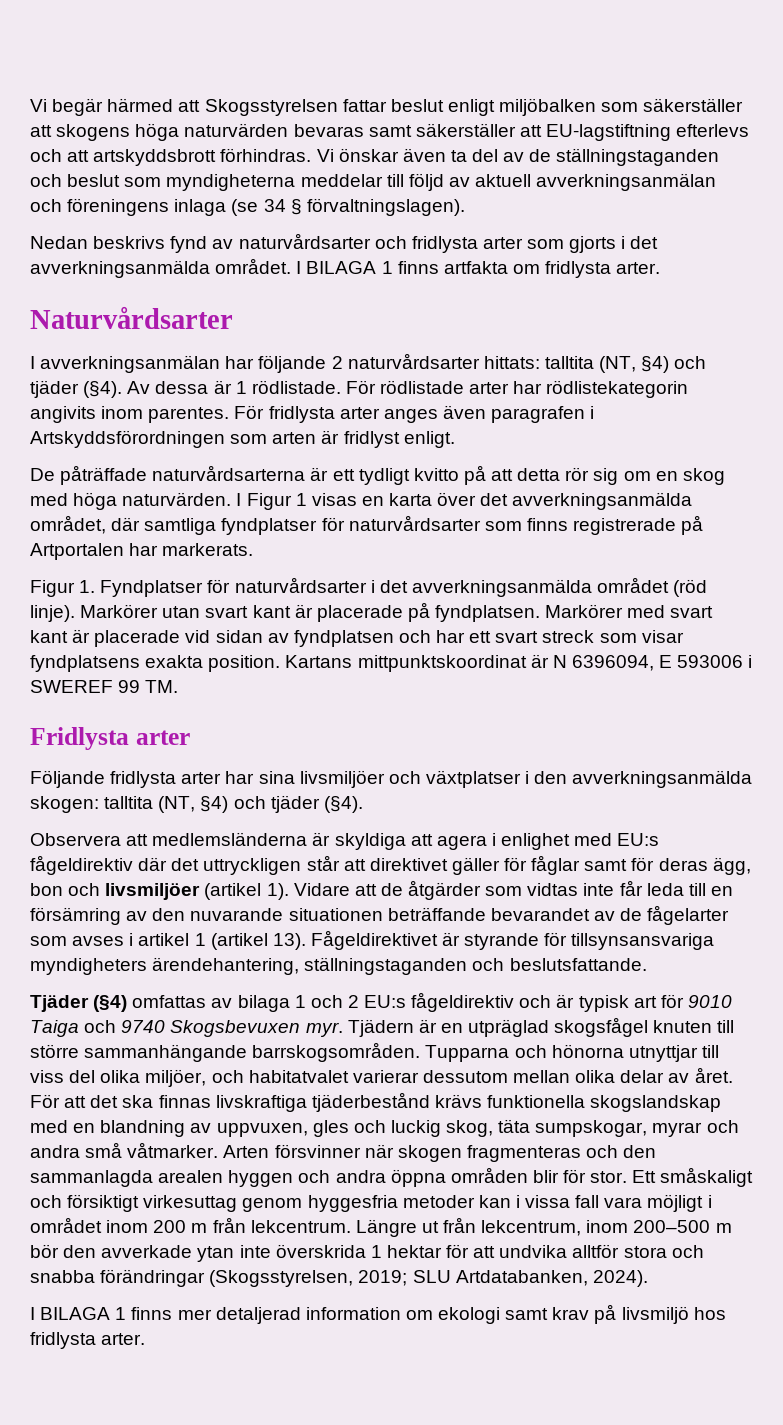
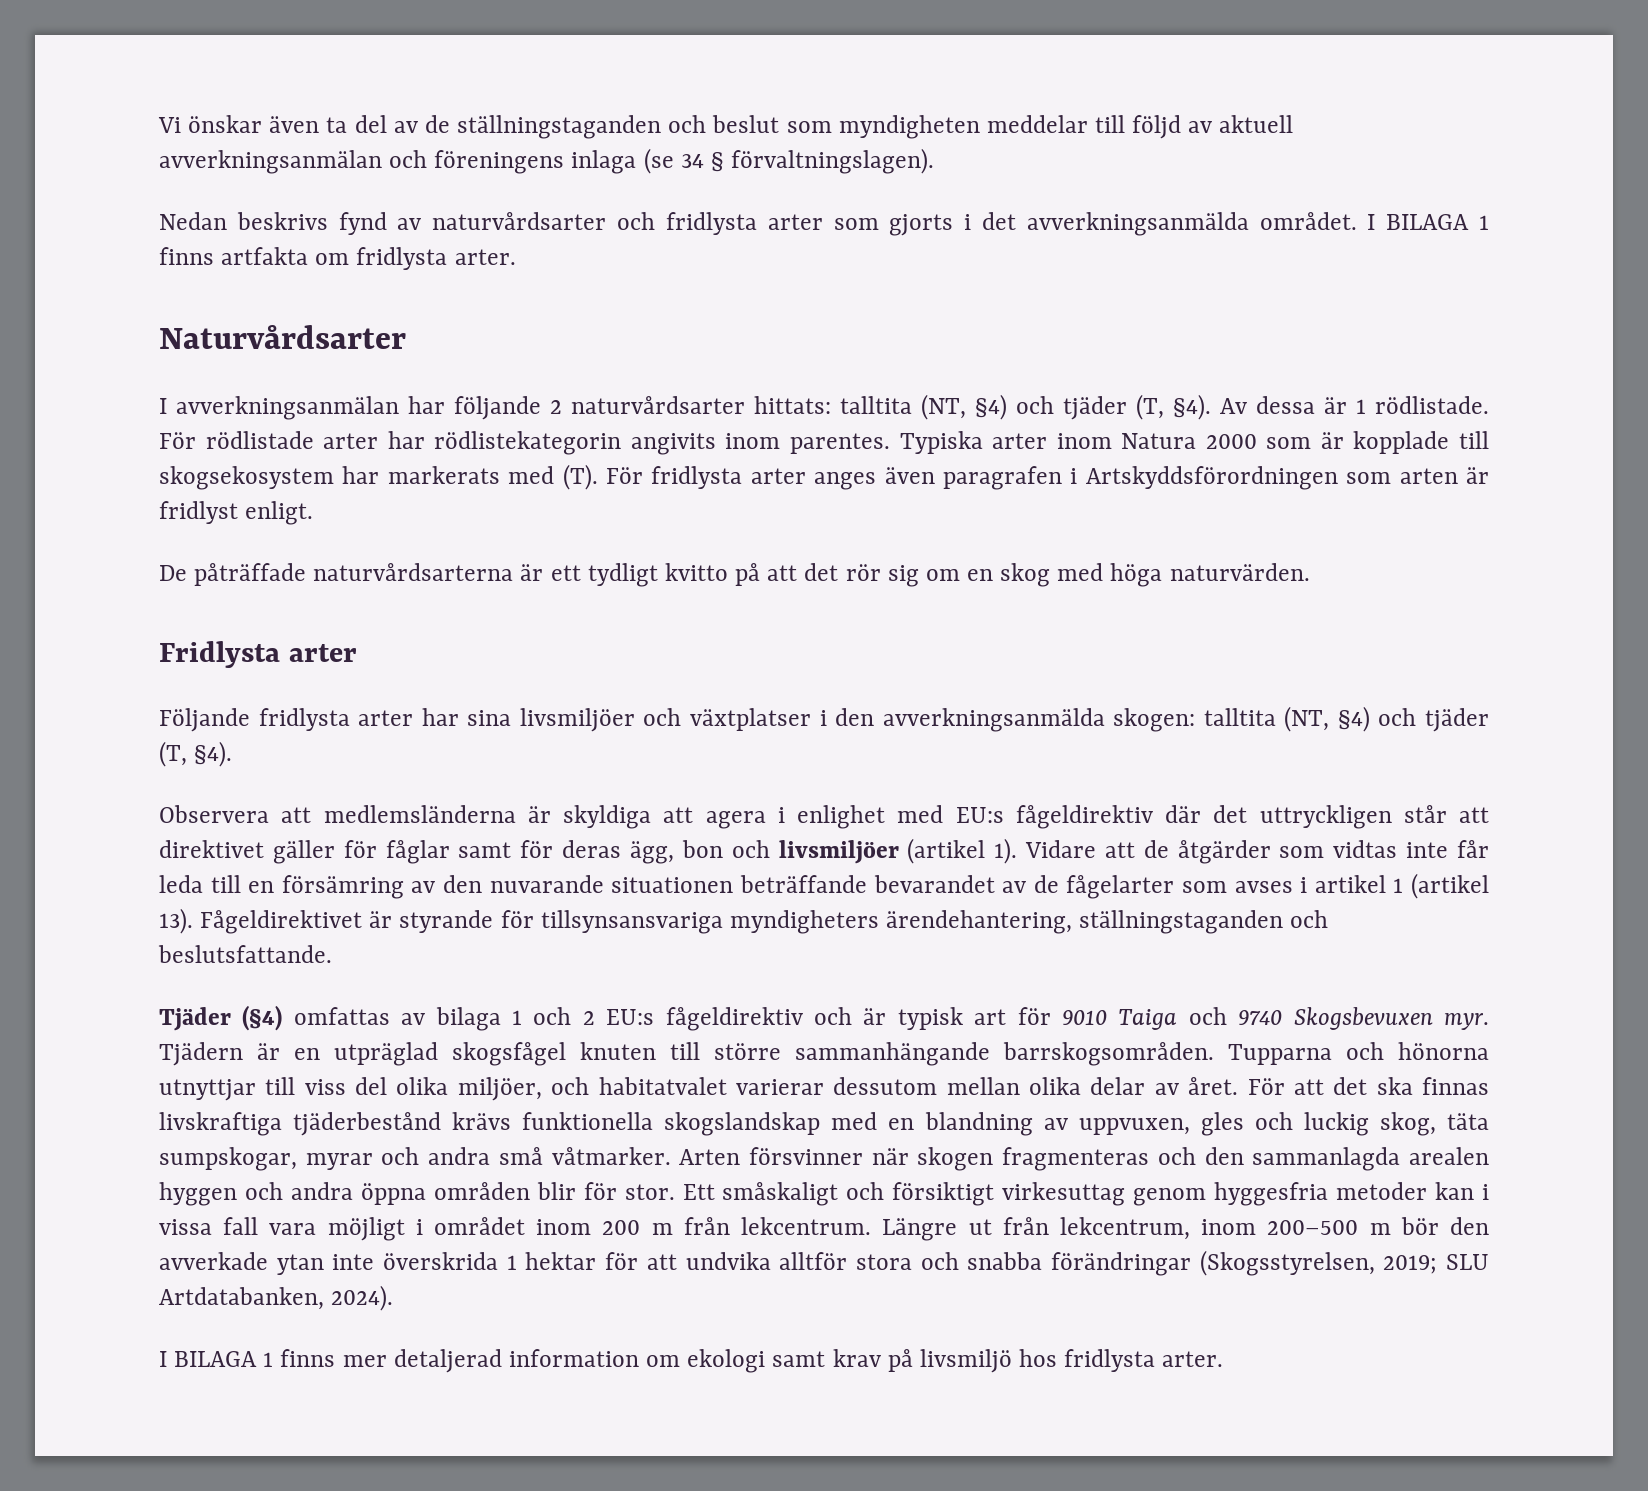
- Vi begär härmed att Skogsstyrelsen fattar beslut enligt miljöbalken som säkerställer att skogens höga naturvärden bevaras samt säkerställer att EU-lagstiftning efterlevs och att artskyddsbrott förhindras. Vi önskar även ta del av de ställningstaganden och beslut som myndigheterna meddelar till följd av aktuell avverkningsanmälan och föreningens inlaga (se 34 § förvaltningslagen).
+ Vi önskar även ta del av de ställningstaganden och beslut som myndigheten meddelar till följd av aktuell avverkningsanmälan och föreningens inlaga (se 34 § förvaltningslagen).
- I avverkningsanmälan har följande 2 naturvårdsarter hittats: talltita (NT, §4) och tjäder (§4).
+ I avverkningsanmälan har följande 2 naturvårdsarter hittats: talltita (NT, §4) och tjäder (T, §4).
- För fridlysta arter anges även paragrafen i Artskyddsförordningen som arten är fridlyst enligt.
+ Typiska arter inom Natura 2000 som är kopplade till skogsekosystem har markerats med (T). För fridlysta arter anges även paragrafen i Artskyddsförordningen som arten är fridlyst enligt.
- De påträffade naturvårdsarterna är ett tydligt kvitto på att detta rör sig om en skog med höga naturvärden. I Figur 1 visas en karta över det avverkningsanmälda området, där samtliga fyndplatser för naturvårdsarter som finns registrerade på Artportalen har markerats.
- Figur 1. Fyndplatser för naturvårdsarter i det avverkningsanmälda området (röd linje). Markörer utan svart kant är placerade på fyndplatsen. Markörer med svart kant är placerade vid sidan av fyndplatsen och har ett svart streck som visar fyndplatsens exakta position. Kartans mittpunktskoordinat är N 6396094, E 593006 i SWEREF 99 TM.
+ De påträffade naturvårdsarterna är ett tydligt kvitto på att det rör sig om en skog med höga naturvärden.
- Följande fridlysta arter har sina livsmiljöer och växtplatser i den avverkningsanmälda skogen: talltita (NT, §4) och tjäder (§4).
+ Följande fridlysta arter har sina livsmiljöer och växtplatser i den avverkningsanmälda skogen: talltita (NT, §4) och tjäder (T, §4).

